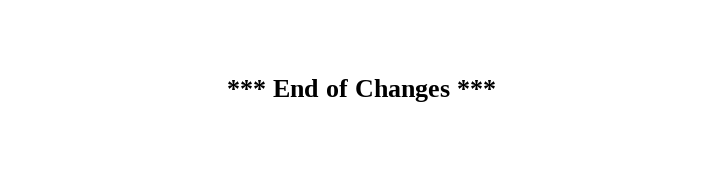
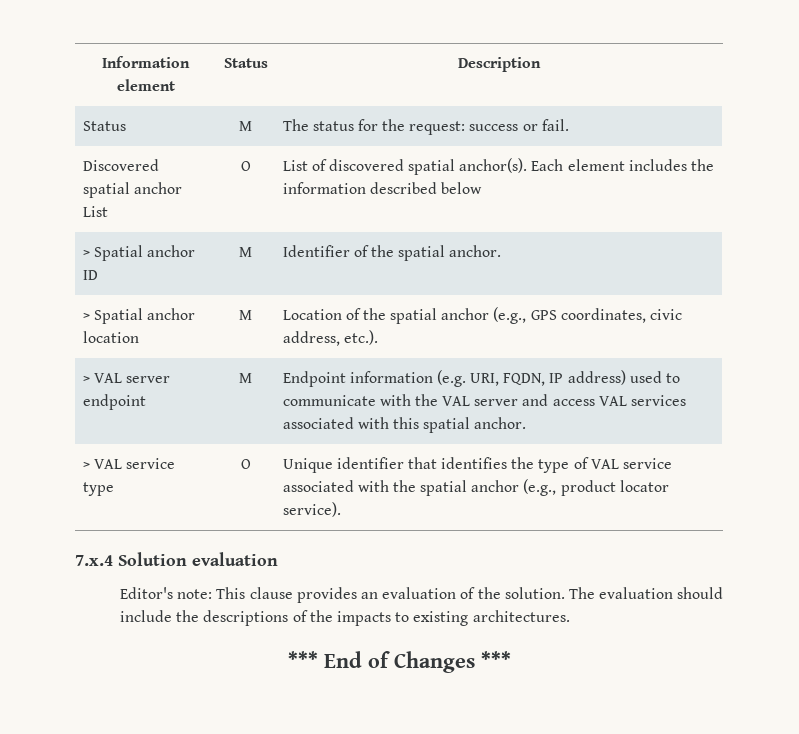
+ Information element | Status | Description
+ Status | M | The status for the request: success or fail.
+ Discovered spatial anchor List | O | List of discovered spatial anchor(s). Each element includes the information described below
+ > Spatial anchor ID | M | Identifier of the spatial anchor.
+ > Spatial anchor location | M | Location of the spatial anchor (e.g., GPS coordinates, civic address, etc.).
+ > VAL server endpoint | M | Endpoint information (e.g. URI, FQDN, IP address) used to communicate with the VAL server and access VAL services associated with this spatial anchor.
+ > VAL service type | O | Unique identifier that identifies the type of VAL service associated with the spatial anchor (e.g., product locator service).
+ 7.x.4 Solution evaluation
+ Editor's note: This clause provides an evaluation of the solution. The evaluation should include the descriptions of the impacts to existing architectures.

